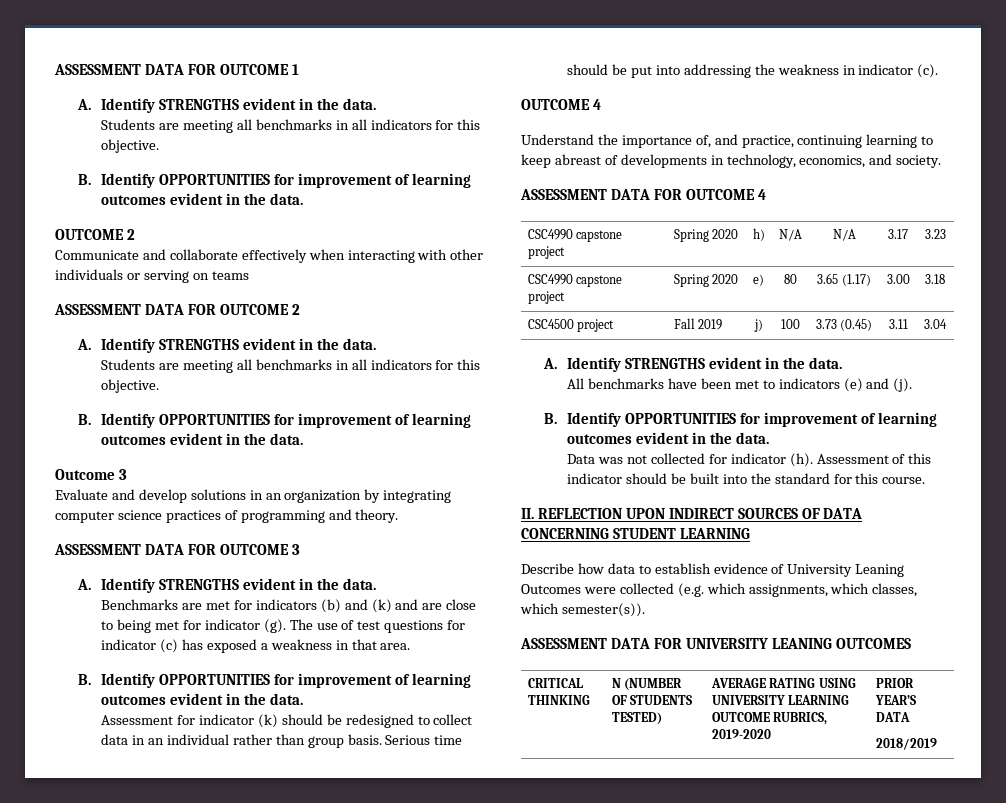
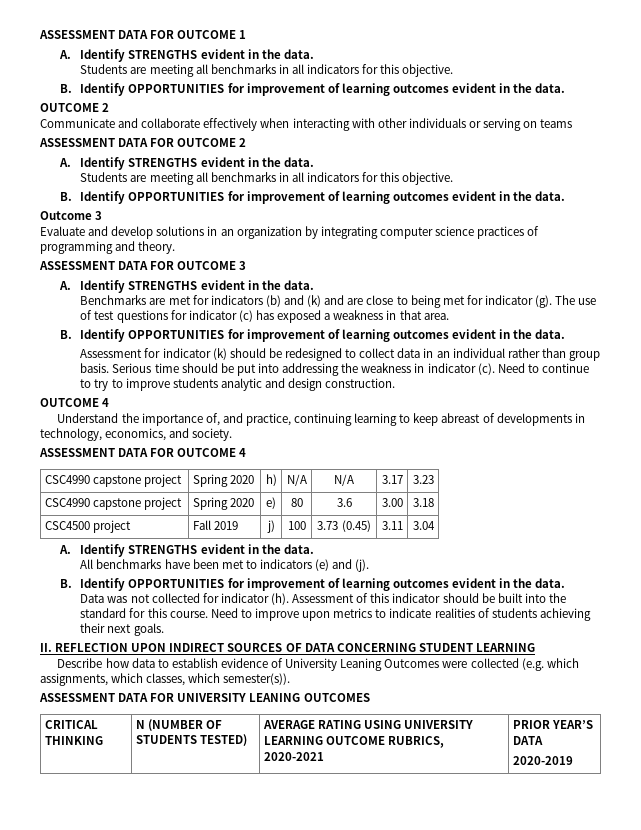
+ Need to continue to try to improve students analytic and design construction.
- CSC4990 capstone project | Spring 2020 | e) | 80 | 3.65 (1.17) | 3.00 | 3.18
+ CSC4990 capstone project | Spring 2020 | e) | 80 | 3.6 | 3.00 | 3.18
+ Need to improve upon metrics to indicate realities of students achieving their next goals.
- CRITICAL THINKING | N (NUMBER OF STUDENTS TESTED) | AVERAGE RATING USING UNIVERSITY LEARNING OUTCOME RUBRICS, 2019-2020 | PRIOR YEAR’S DATA
- 2018/2019
+ CRITICAL THINKING | N (NUMBER OF STUDENTS TESTED) | AVERAGE RATING USING UNIVERSITY LEARNING OUTCOME RUBRICS, 2020-2021 | PRIOR YEAR’S DATA
+ 2020-2019

